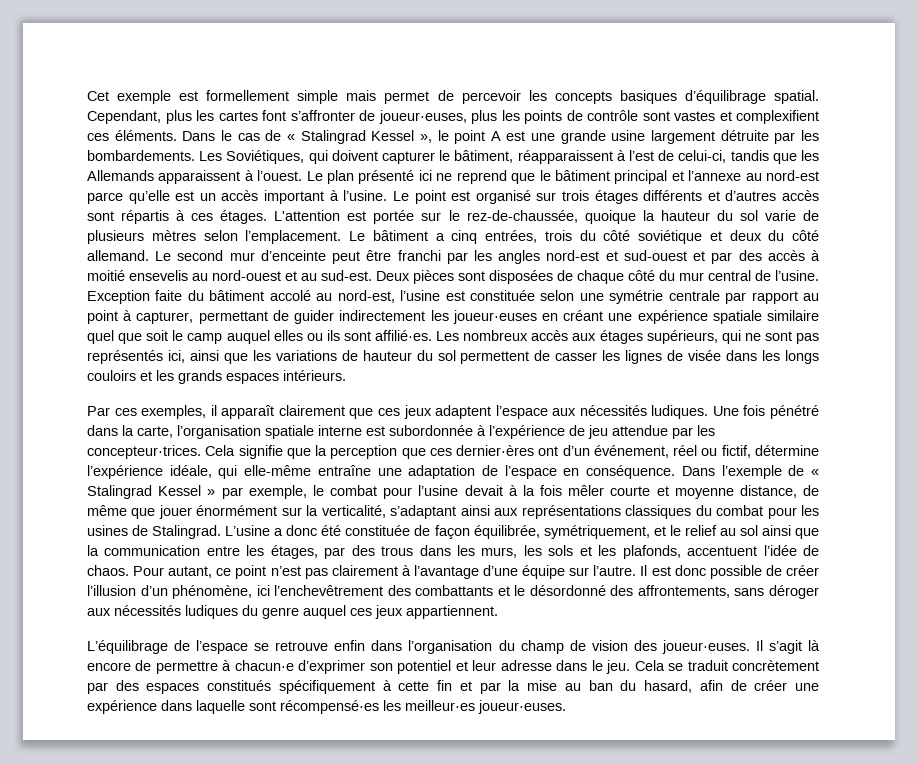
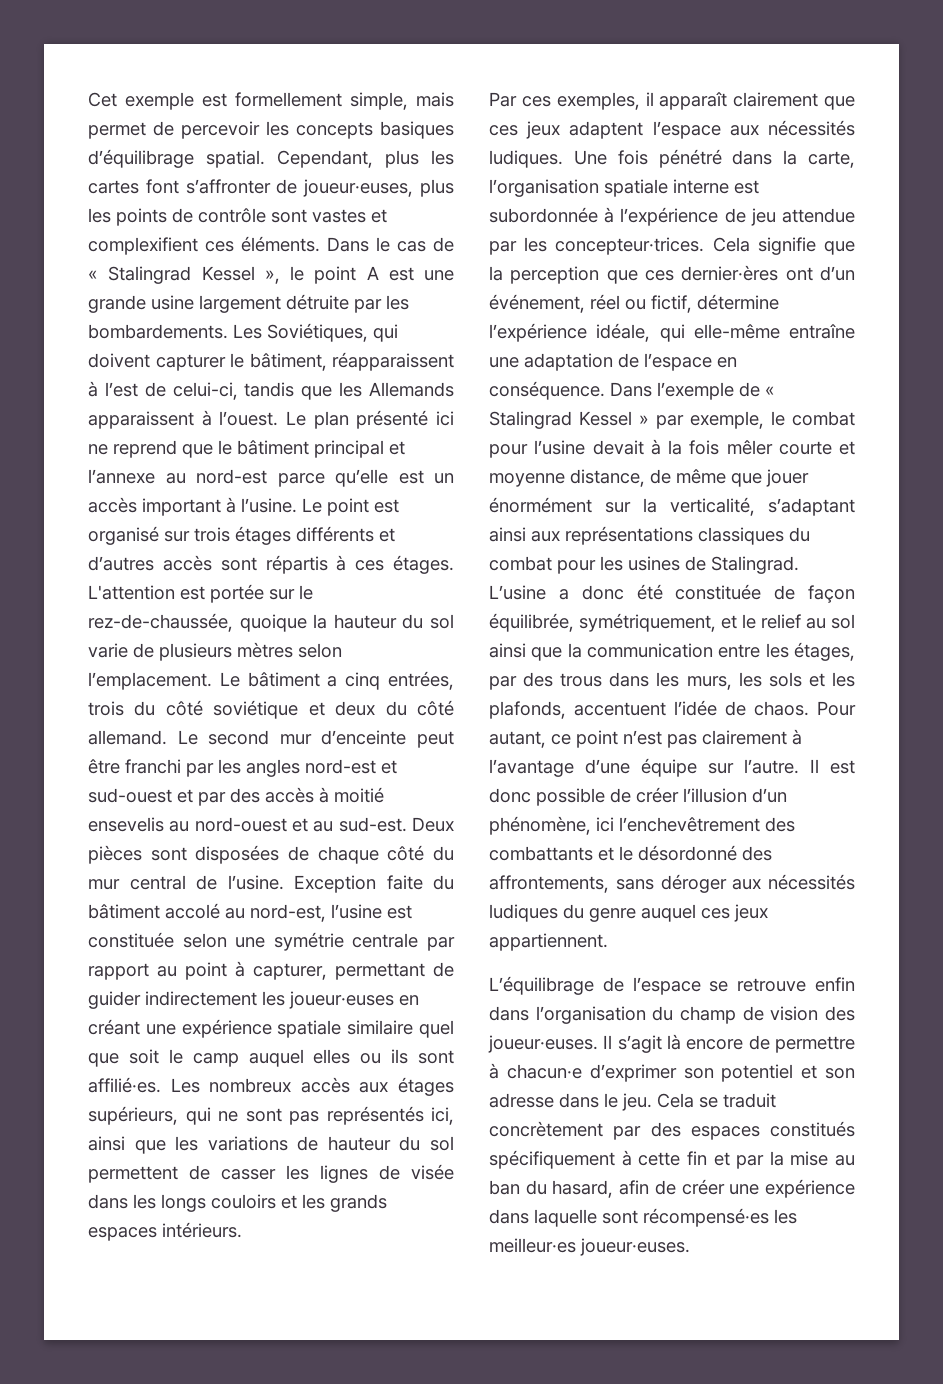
- Cet exemple est formellement simple mais permet de percevoir les concepts basiques d’équilibrage spatial.
+ Cet exemple est formellement simple, mais permet de percevoir les concepts basiques d’équilibrage spatial.
- Il s’agit là encore de permettre à chacun·e d’exprimer son potentiel et leur adresse dans le jeu.
+ Il s’agit là encore de permettre à chacun·e d’exprimer son potentiel et son adresse dans le jeu.

